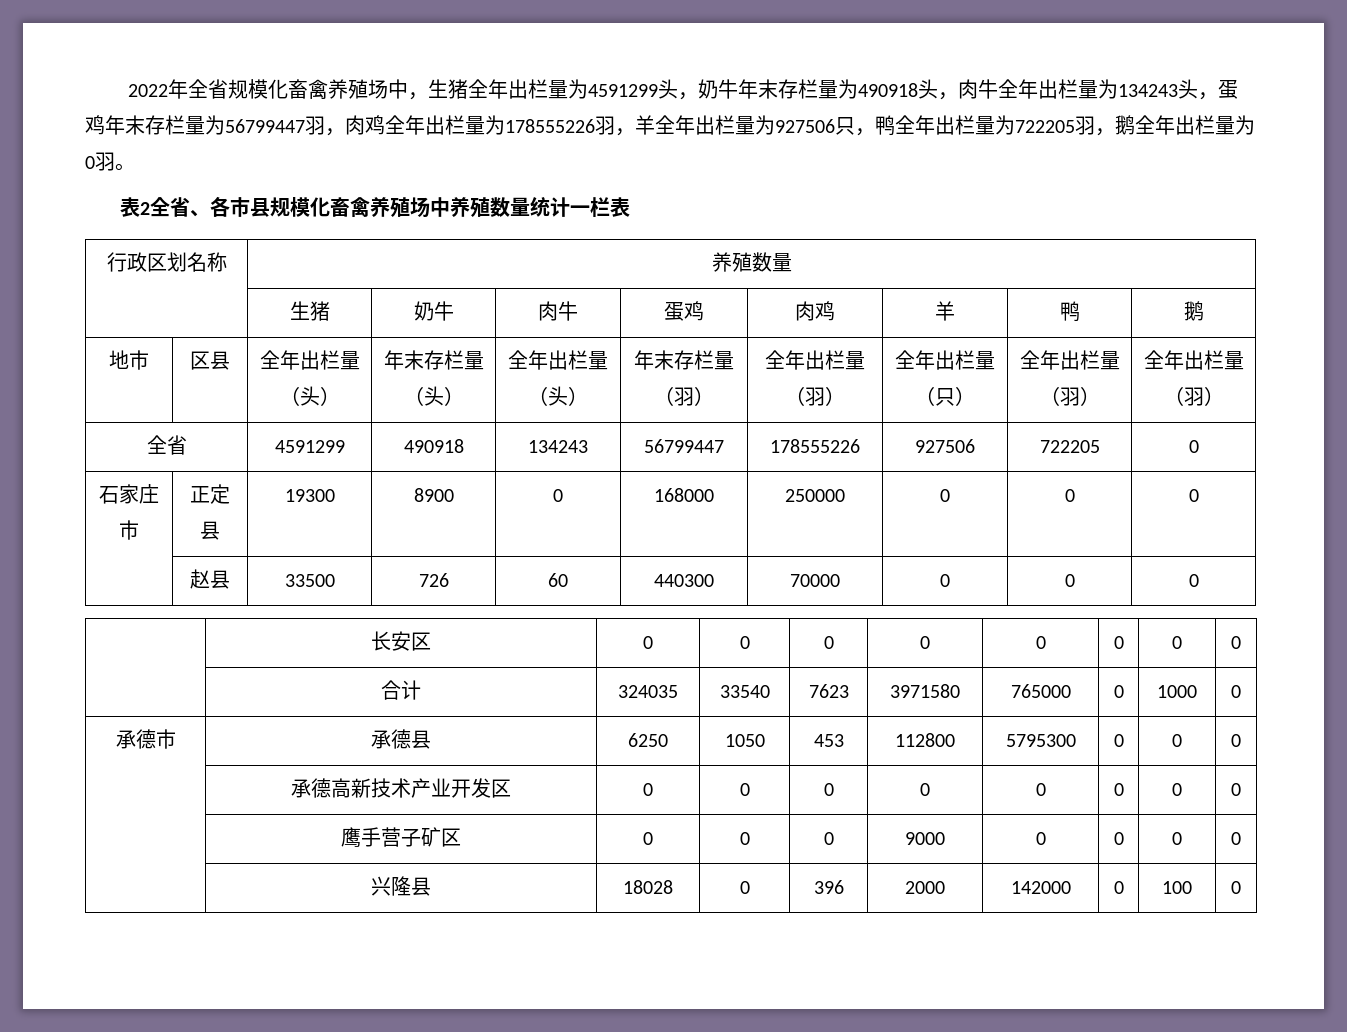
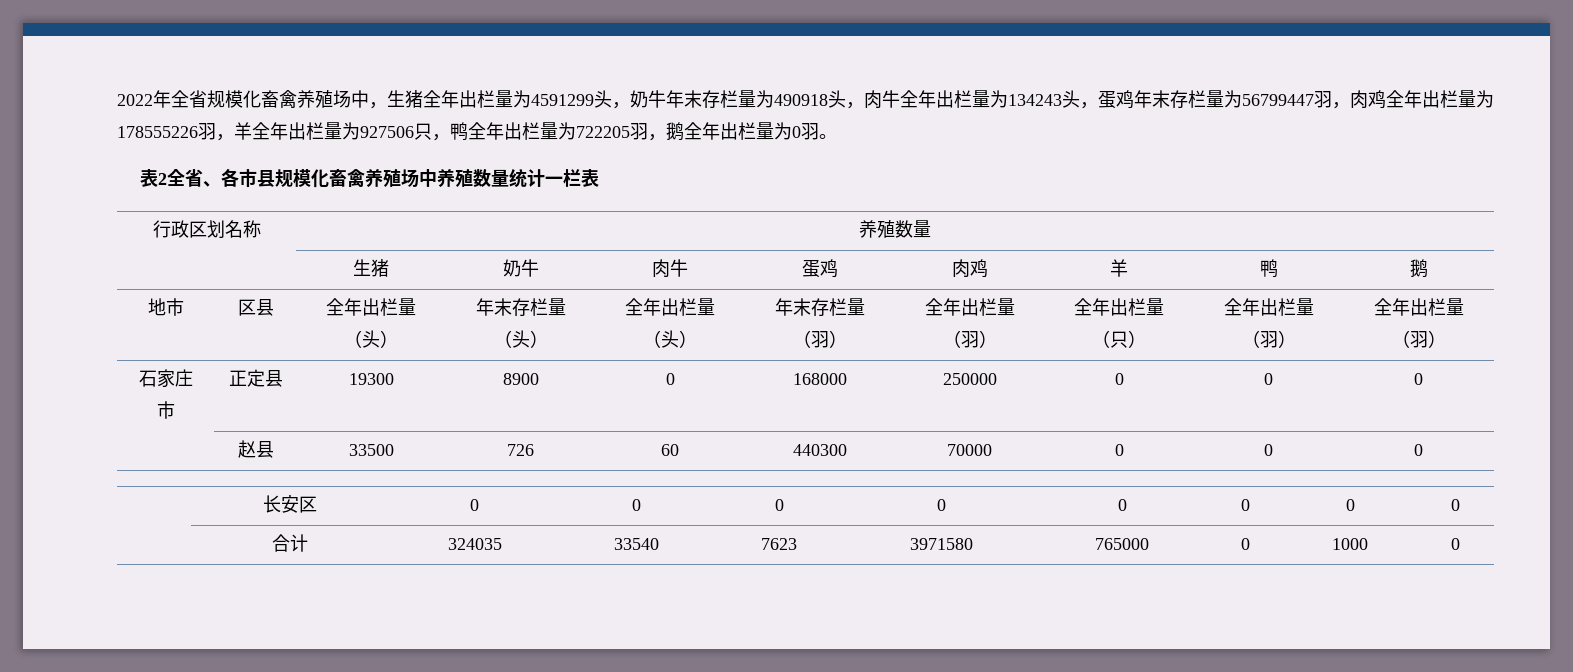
- 全省 | 4591299 | 490918 | 134243 | 56799447 | 178555226 | 927506 | 722205 | 0
- 承德市 | 承德县 | 6250 | 1050 | 453 | 112800 | 5795300 | 0 | 0 | 0
- | 承德高新技术产业开发区 | 0 | 0 | 0 | 0 | 0 | 0 | 0 | 0
- | 鹰手营子矿区 | 0 | 0 | 0 | 9000 | 0 | 0 | 0 | 0
- | 兴隆县 | 18028 | 0 | 396 | 2000 | 142000 | 0 | 100 | 0

